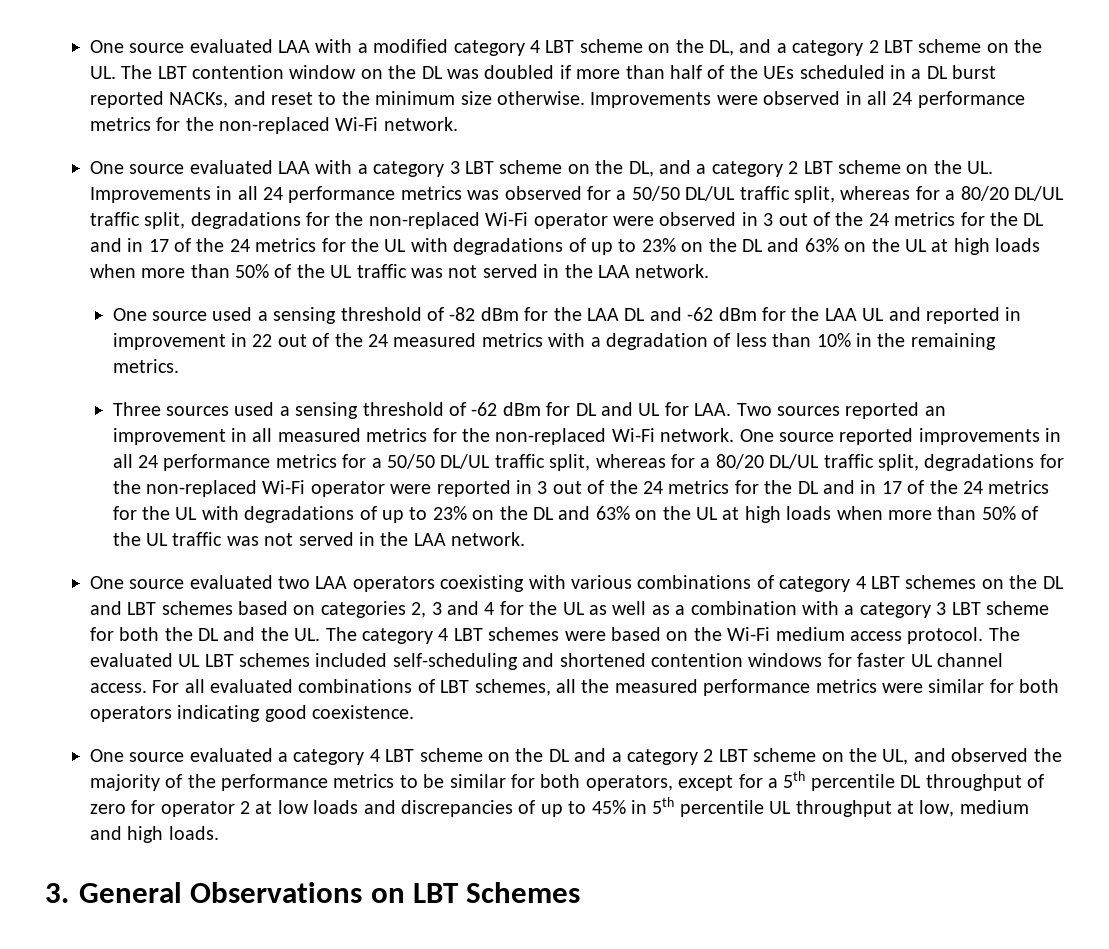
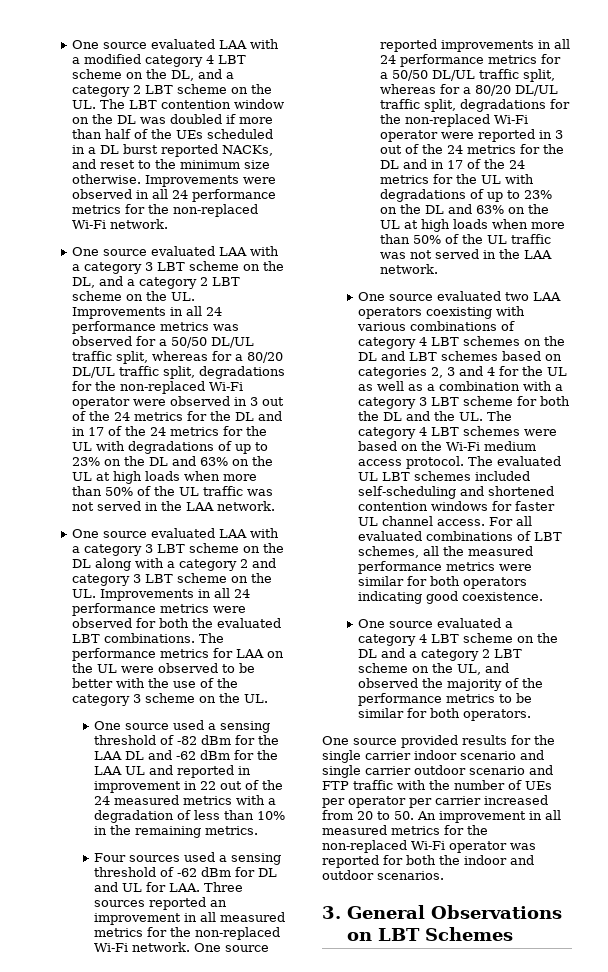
+ One source evaluated LAA with a category 3 LBT scheme on the DL along with a category 2 and category 3 LBT scheme on the UL. Improvements in all 24 performance metrics were observed for both the evaluated LBT combinations. The performance metrics for LAA on the UL were observed to be better with the use of the category 3 scheme on the UL.
- Three sources used a sensing threshold of -62 dBm for DL and UL for LAA. Two sources reported an improvement in all measured metrics for the non-replaced Wi-Fi network.
+ Four sources used a sensing threshold of -62 dBm for DL and UL for LAA. Three sources reported an improvement in all measured metrics for the non-replaced Wi-Fi network.
- One source evaluated a category 4 LBT scheme on the DL and a category 2 LBT scheme on the UL, and observed the majority of the performance metrics to be similar for both operators, except for a 5th percentile DL throughput of zero for operator 2 at low loads and discrepancies of up to 45% in 5th percentile UL throughput at low, medium and high loads.
+ One source evaluated a category 4 LBT scheme on the DL and a category 2 LBT scheme on the UL, and observed the majority of the performance metrics to be similar for both operators.
+ One source provided results for the single carrier indoor scenario and single carrier outdoor scenario and FTP traffic with the number of UEs per operator per carrier increased from 20 to 50. An improvement in all measured metrics for the non-replaced Wi-Fi operator was reported for both the indoor and outdoor scenarios.

